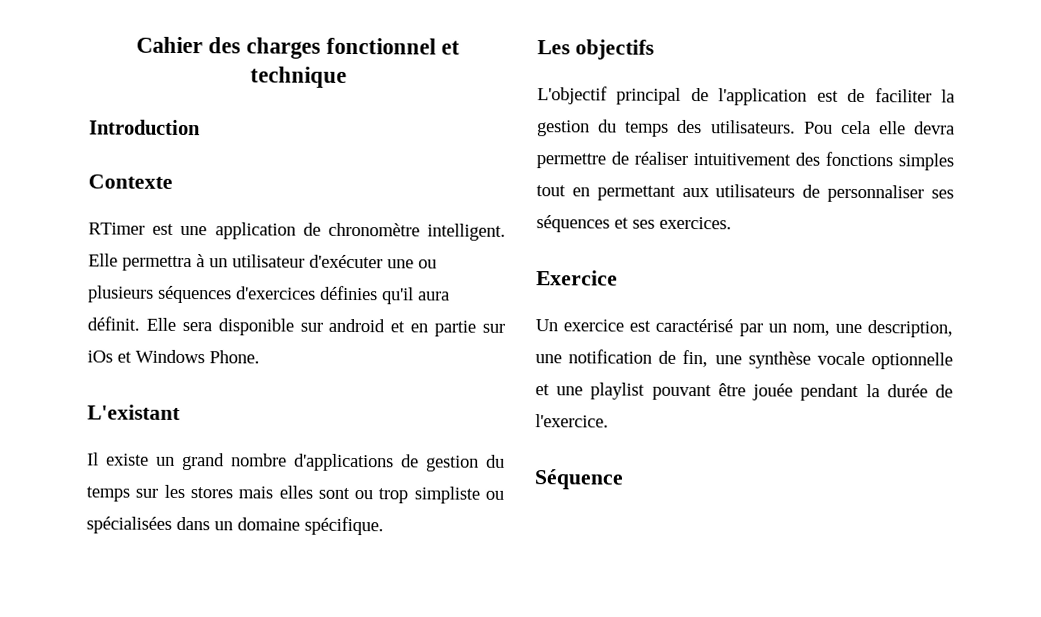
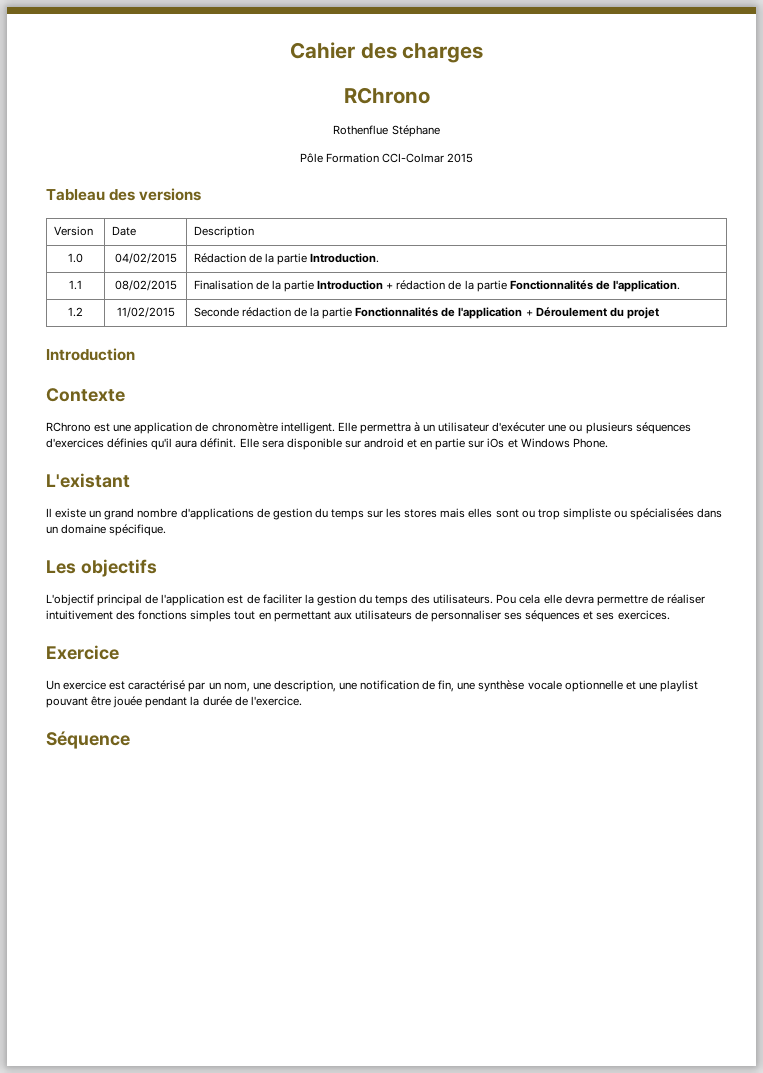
- Cahier des charges fonctionnel et technique
+ Cahier des charges
+ RChrono
+ Rothenflue Stéphane
+ Pôle Formation CCI-Colmar 2015
+ Tableau des versions
+ Version | Date | Description
+ 1.0 | 04/02/2015 | Rédaction de la partie Introduction.
+ 1.1 | 08/02/2015 | Finalisation de la partie Introduction + rédaction de la partie Fonctionnalités de l'application.
+ 1.2 | 11/02/2015 | Seconde rédaction de la partie Fonctionnalités de l'application + Déroulement du projet
- RTimer est une application de chronomètre intelligent.
+ RChrono est une application de chronomètre intelligent.

